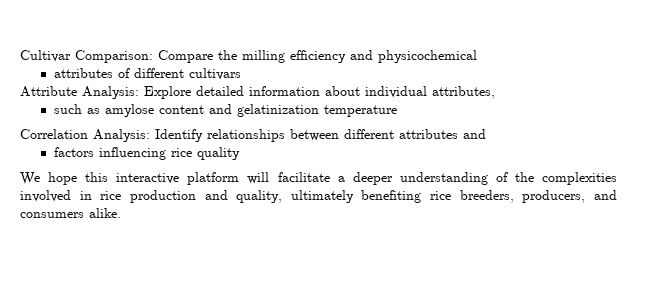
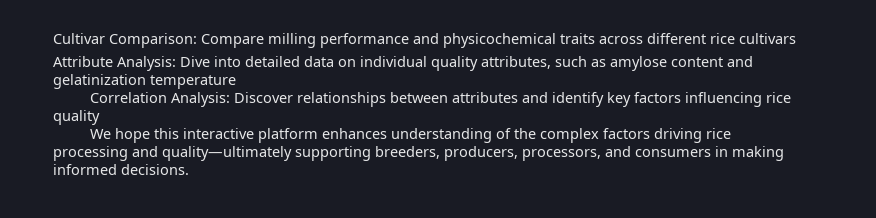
- Cultivar Comparison: Compare the milling efficiency and physicochemical
- attributes of different cultivars
+ Cultivar Comparison: Compare milling performance and physicochemical traits across different rice cultivars
- Attribute Analysis: Explore detailed information about individual attributes,
- such as amylose content and gelatinization temperature
+ Attribute Analysis: Dive into detailed data on individual quality attributes, such as amylose content and gelatinization temperature
- Correlation Analysis: Identify relationships between different attributes and
- factors influencing rice quality
+ Correlation Analysis: Discover relationships between attributes and identify key factors influencing rice quality
- We hope this interactive platform will facilitate a deeper understanding of the complexities involved in rice production and quality, ultimately benefiting rice breeders, producers, and consumers alike.
+ We hope this interactive platform enhances understanding of the complex factors driving rice processing and quality—ultimately supporting breeders, producers, processors, and consumers in making informed decisions.

